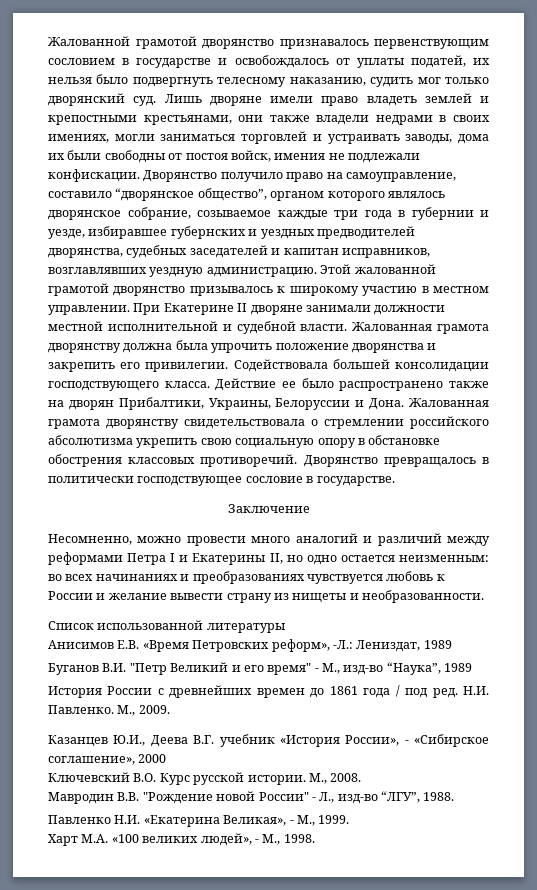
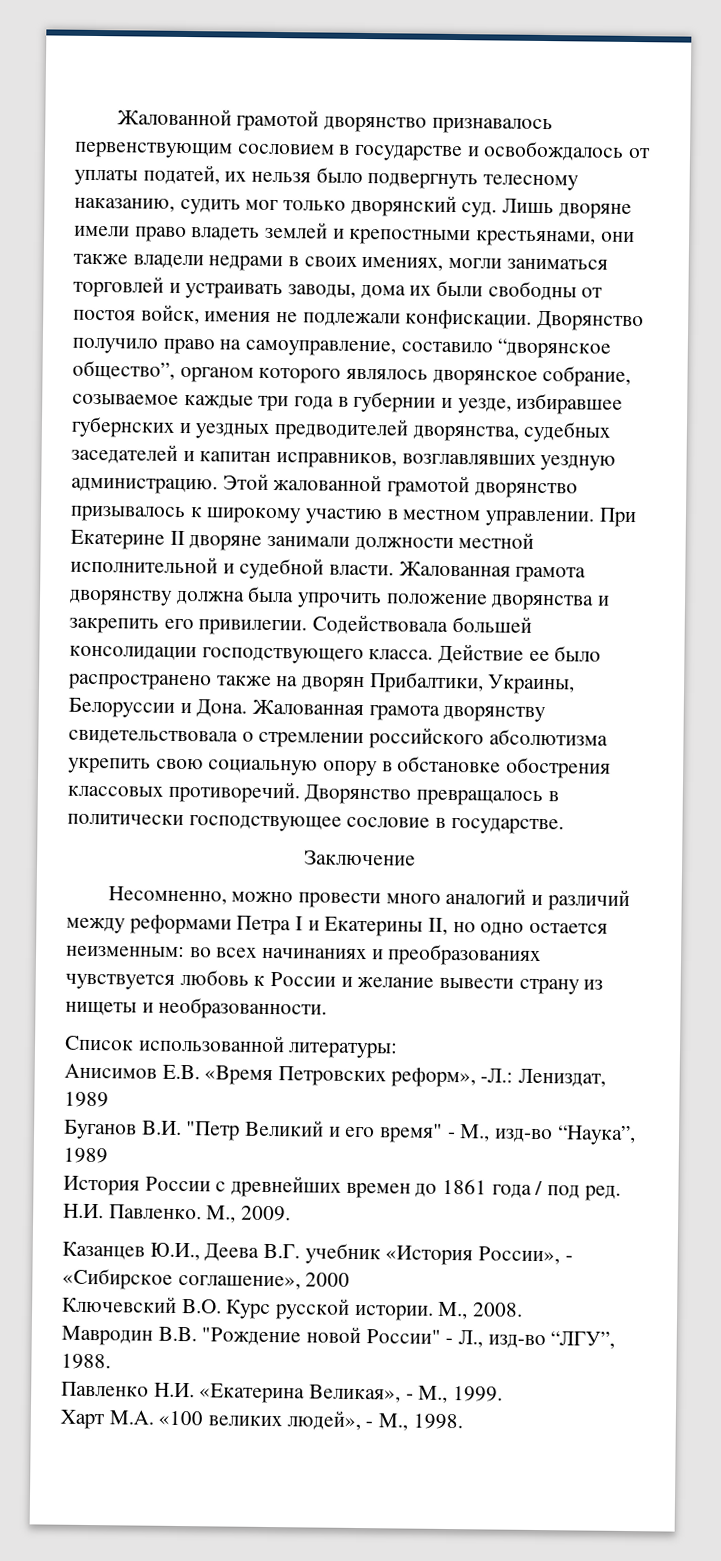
- Список использованной литературы
+ Список использованной литературы:

